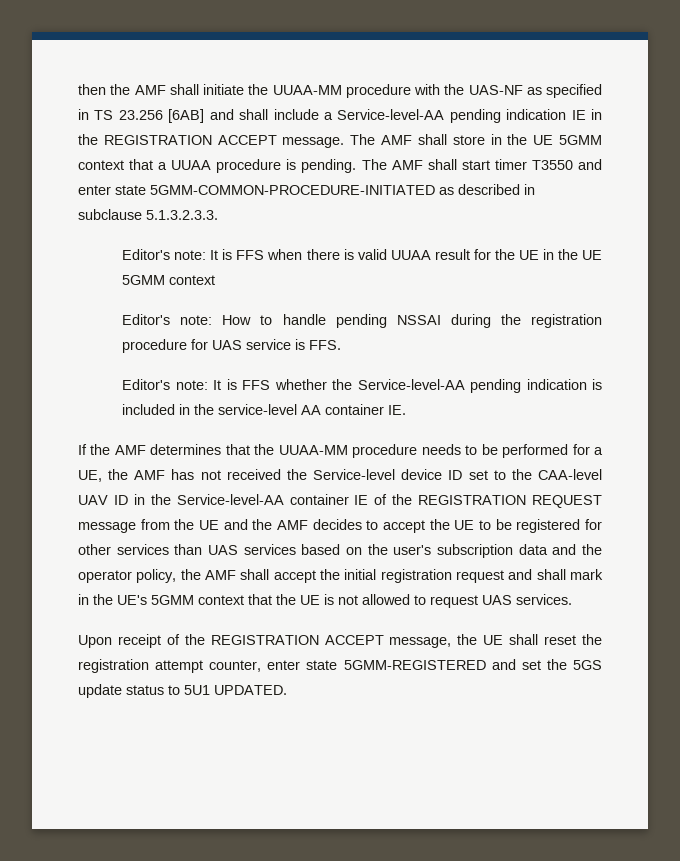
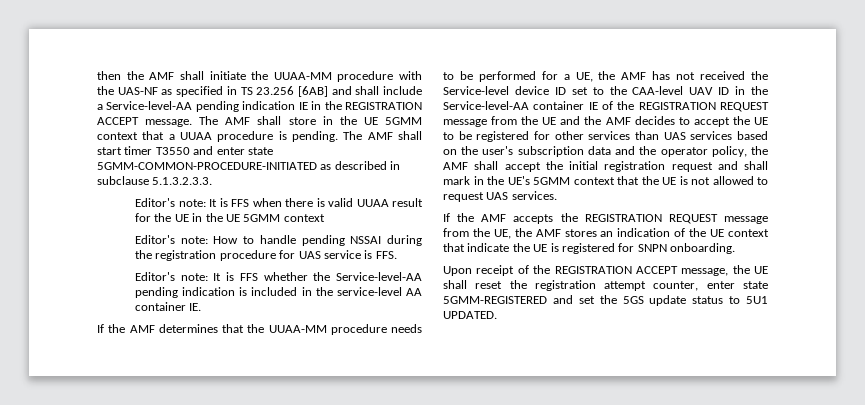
+ If the AMF accepts the REGISTRATION REQUEST message from the UE, the AMF stores an indication of the UE context that indicate the UE is registered for SNPN onboarding.

